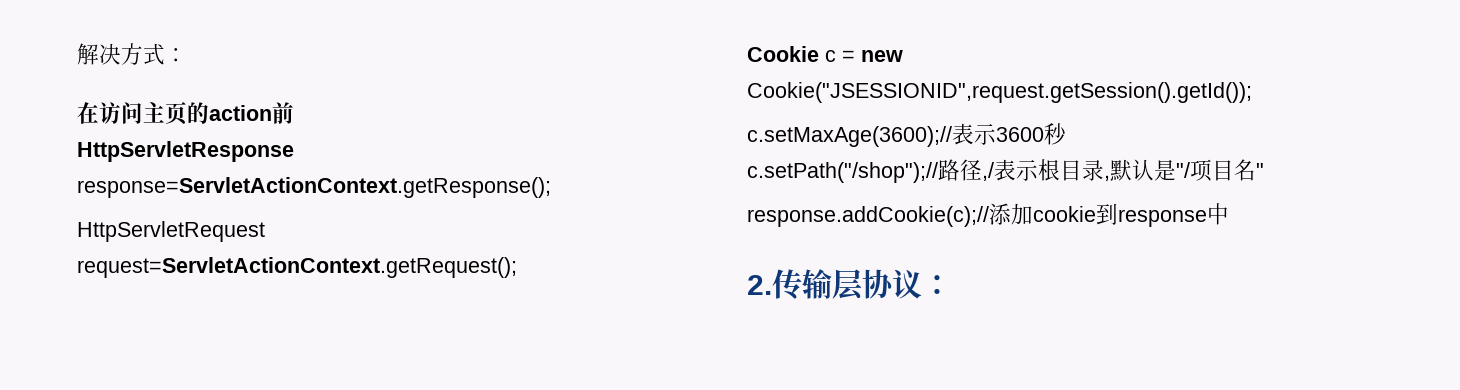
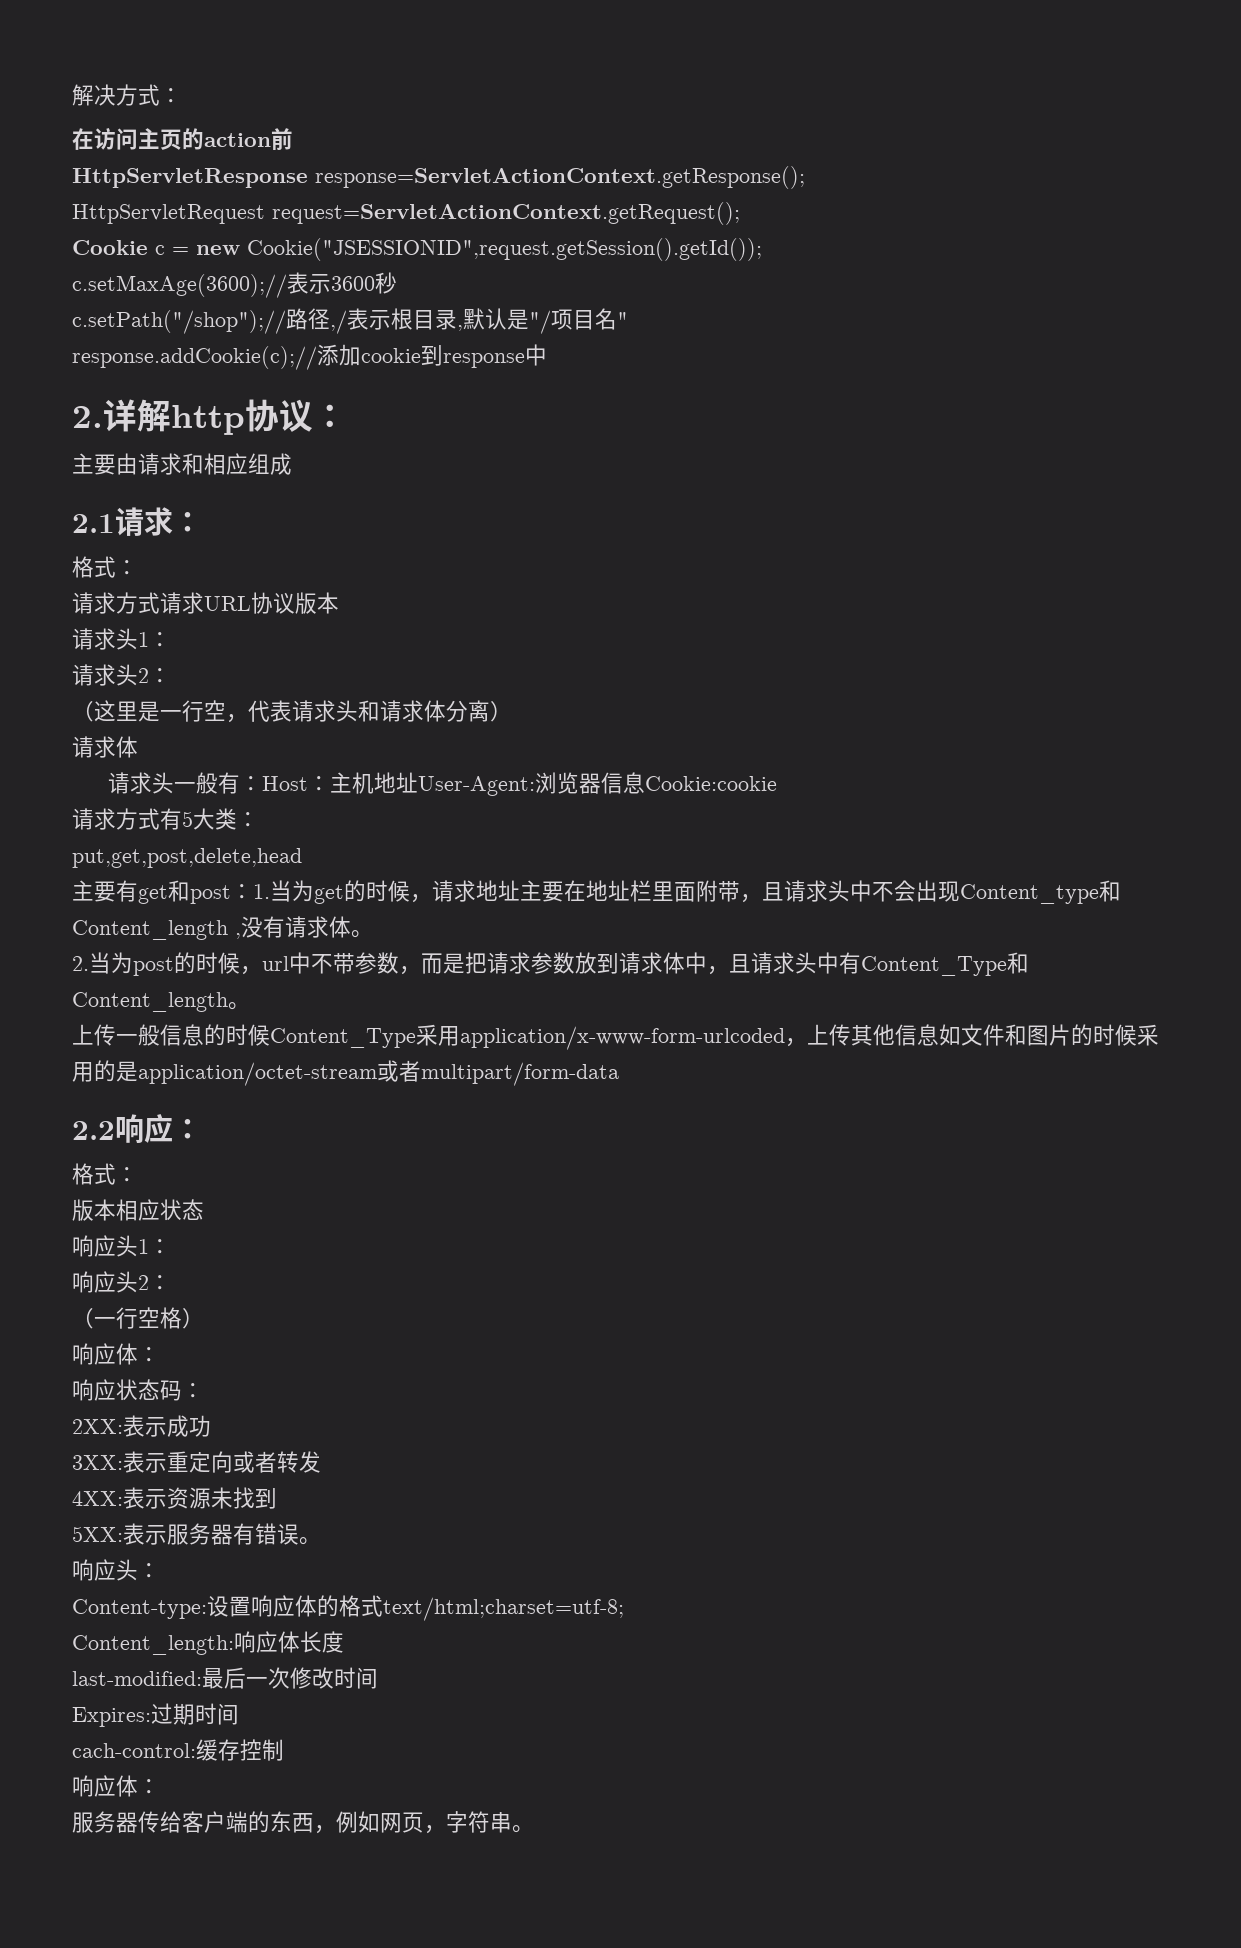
- 2.传输层协议：
+ 2.详解http协议：
+ 主要由请求和相应组成
+ 2.1请求：
+ 格式：
+ 请求方式请求URL协议版本
+ 请求头1：
+ 请求头2：
+ （这里是一行空，代表请求头和请求体分离）
+ 请求体
+ 请求头一般有：Host：主机地址User-Agent:浏览器信息Cookie:cookie
+ 请求方式有5大类：
+ put,get,post,delete,head
+ 主要有get和post：1.当为get的时候，请求地址主要在地址栏里面附带，且请求头中不会出现Content_type和Content_length ,没有请求体。
+ 2.当为post的时候，url中不带参数，而是把请求参数放到请求体中，且请求头中有Content_Type和Content_length。
+ 上传一般信息的时候Content_Type采用application/x-www-form-urlcoded，上传其他信息如文件和图片的时候采用的是application/octet-stream或者multipart/form-data
+ 2.2响应：
+ 格式：
+ 版本相应状态
+ 响应头1：
+ 响应头2：
+ （一行空格）
+ 响应体：
+ 响应状态码：
+ 2XX:表示成功
+ 3XX:表示重定向或者转发
+ 4XX:表示资源未找到
+ 5XX:表示服务器有错误。
+ 响应头：
+ Content-type:设置响应体的格式text/html;charset=utf-8;
+ Content_length:响应体长度
+ last-modified:最后一次修改时间
+ Expires:过期时间
+ cach-control:缓存控制
+ 响应体：
+ 服务器传给客户端的东西，例如网页，字符串。

